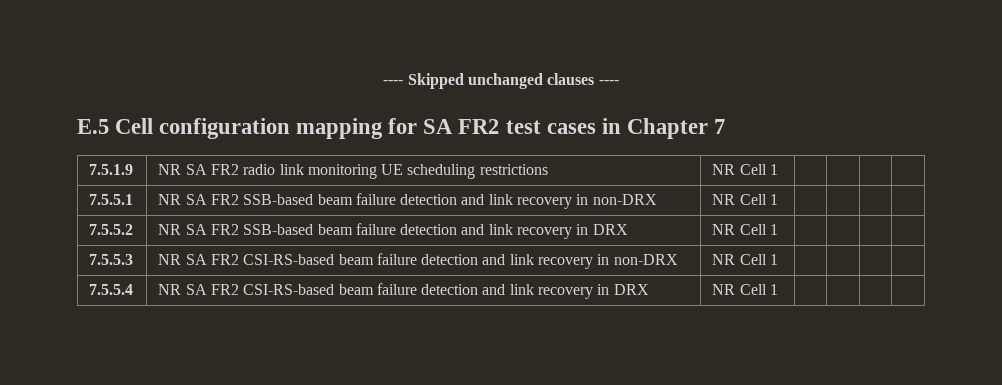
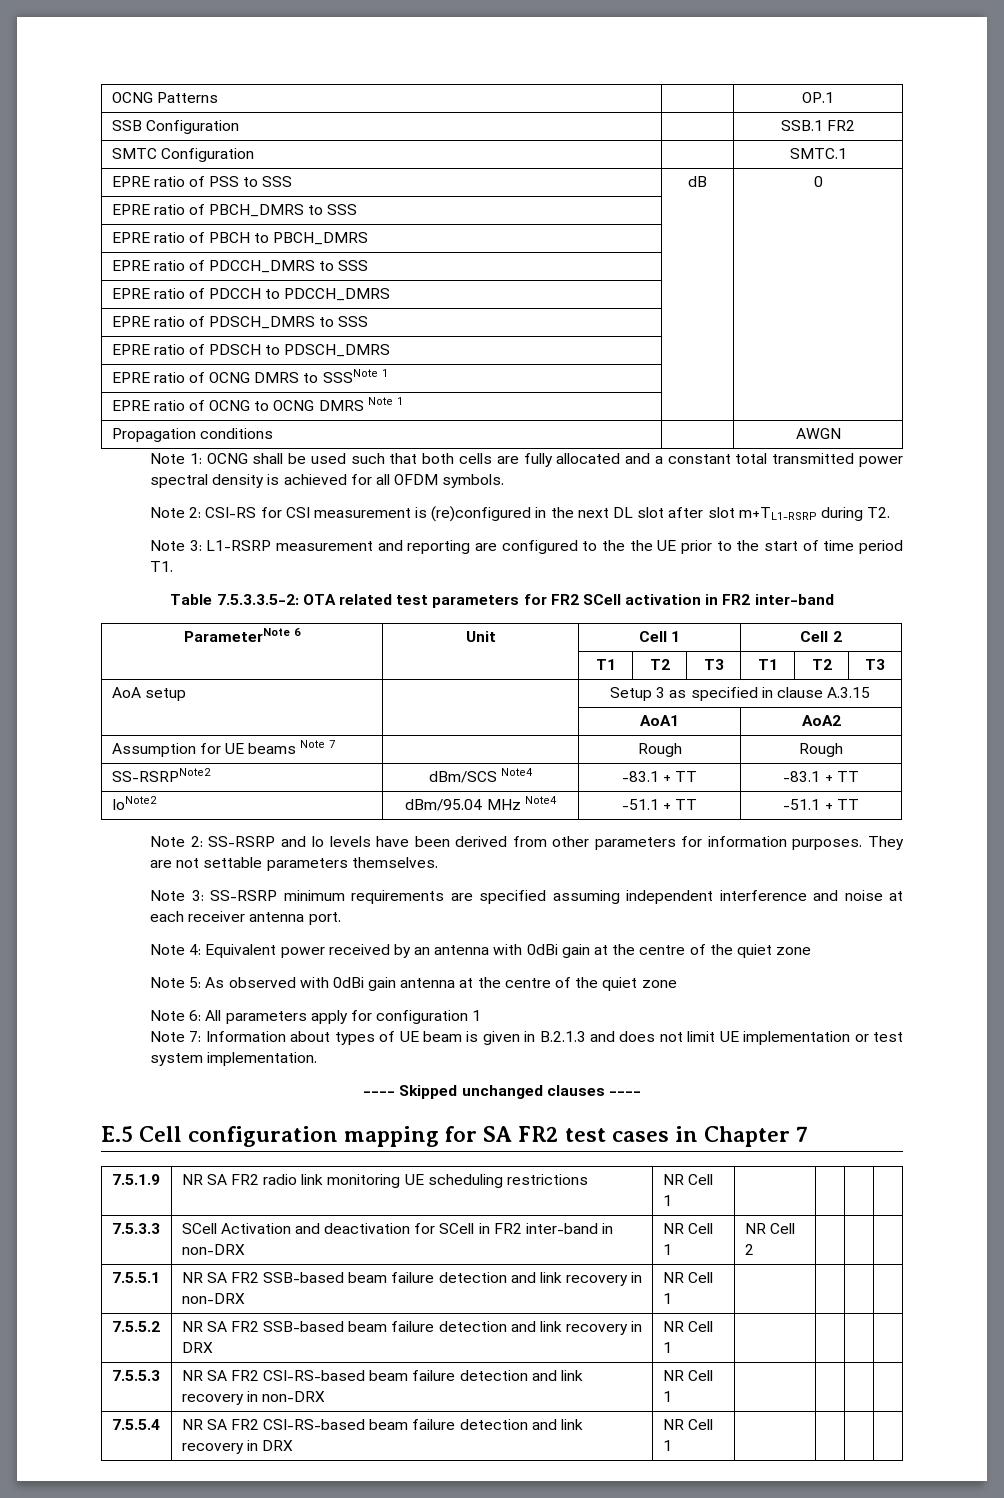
+ OCNG Patterns | | OP.1
+ SSB Configuration | | SSB.1 FR2
+ SMTC Configuration | | SMTC.1
+ EPRE ratio of PSS to SSS | dB | 0
+ EPRE ratio of PBCH_DMRS to SSS | |
+ EPRE ratio of PBCH to PBCH_DMRS | |
+ EPRE ratio of PDCCH_DMRS to SSS | |
+ EPRE ratio of PDCCH to PDCCH_DMRS | |
+ EPRE ratio of PDSCH_DMRS to SSS | |
+ EPRE ratio of PDSCH to PDSCH_DMRS | |
+ EPRE ratio of OCNG DMRS to SSSNote 1 | |
+ EPRE ratio of OCNG to OCNG DMRS Note 1 | |
+ Propagation conditions | | AWGN
+ Note 1: OCNG shall be used such that both cells are fully allocated and a constant total transmitted power spectral density is achieved for all OFDM symbols.
+ Note 2: CSI-RS for CSI measurement is (re)configured in the next DL slot after slot m+TL1-RSRP during T2.
+ Note 3: L1-RSRP measurement and reporting are configured to the the UE prior to the start of time period T1.
+ Table 7.5.3.3.5-2: OTA related test parameters for FR2 SCell activation in FR2 inter-band
+ ParameterNote 6 | Unit | Cell 1 | Cell 2
+ | | T1 | T2 | T3 | T1 | T2 | T3
+ AoA setup | | Setup 3 as specified in clause A.3.15
+ | | AoA1 | AoA2
+ Assumption for UE beams Note 7 | | Rough | Rough
+ SS-RSRPNote2 | dBm/SCS Note4 | -83.1 + TT | -83.1 + TT
+ IoNote2 | dBm/95.04 MHz Note4 | -51.1 + TT | -51.1 + TT
+ Note 2: SS-RSRP and Io levels have been derived from other parameters for information purposes. They are not settable parameters themselves.
+ Note 3: SS-RSRP minimum requirements are specified assuming independent interference and noise at each receiver antenna port.
+ Note 4: Equivalent power received by an antenna with 0dBi gain at the centre of the quiet zone
+ Note 5: As observed with 0dBi gain antenna at the centre of the quiet zone
+ Note 6: All parameters apply for configuration 1
+ Note 7: Information about types of UE beam is given in B.2.1.3 and does not limit UE implementation or test system implementation.
+ 7.5.3.3 | SCell Activation and deactivation for SCell in FR2 inter-band in non-DRX | NR Cell 1 | NR Cell 2 | | |

